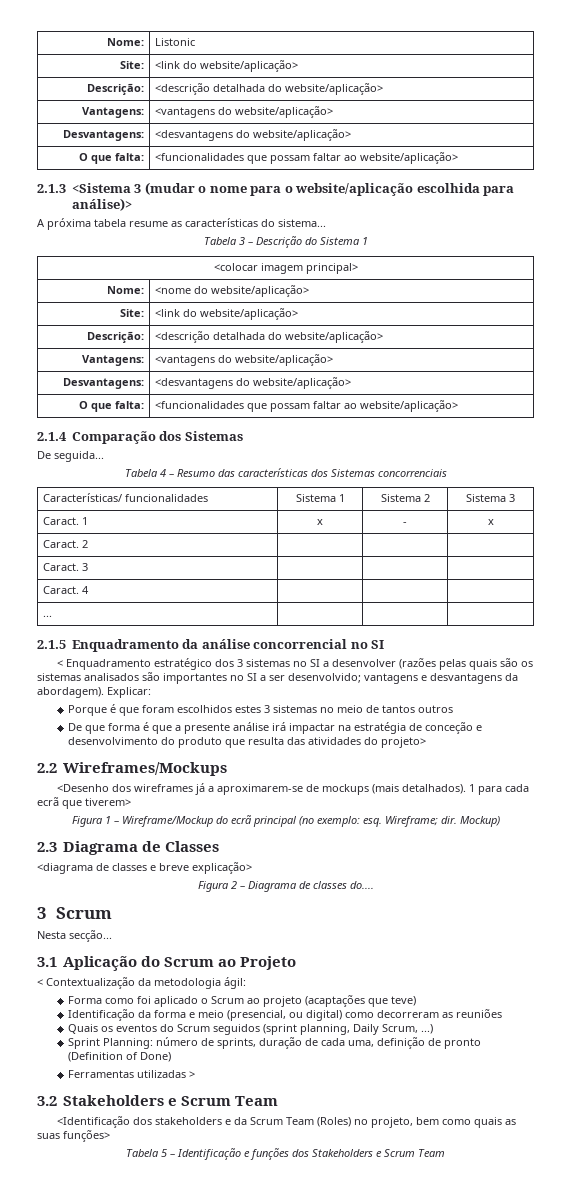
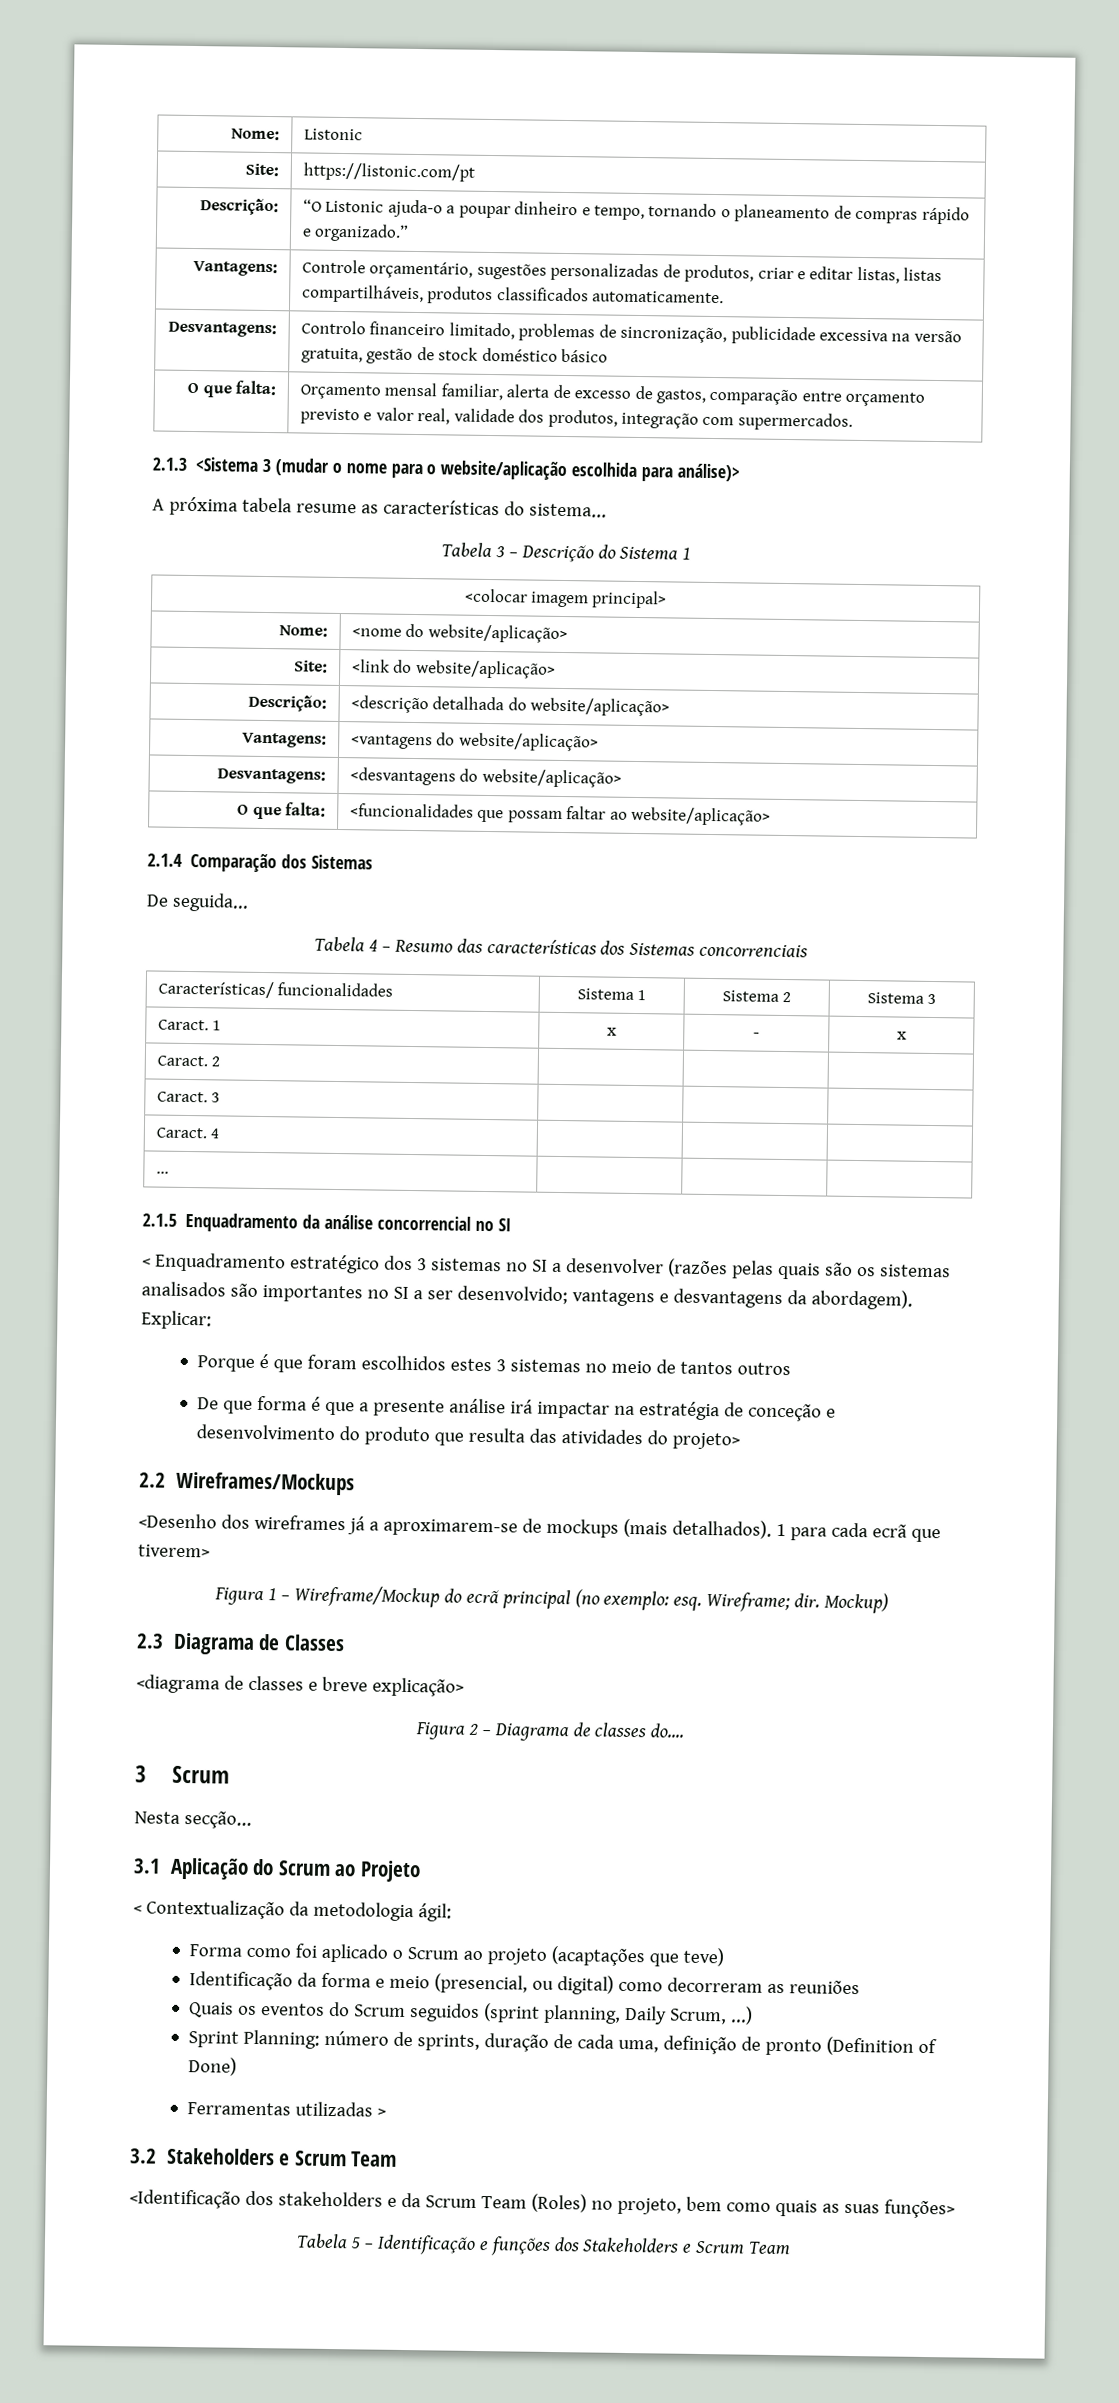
  Nome: | Listonic
- Site: | <link do website/aplicação>
- Descrição: | <descrição detalhada do website/aplicação>
- Vantagens: | <vantagens do website/aplicação>
- Desvantagens: | <desvantagens do website/aplicação>
- O que falta: | <funcionalidades que possam faltar ao website/aplicação>
+ Site: | https://listonic.com/pt
+ Descrição: | “O Listonic ajuda-o a poupar dinheiro e tempo, tornando o planeamento de compras rápido e organizado.”
+ Vantagens: | Controle orçamentário, sugestões personalizadas de produtos, criar e editar listas, listas compartilháveis, produtos classificados automaticamente.
+ Desvantagens: | Controlo financeiro limitado, problemas de sincronização, publicidade excessiva na versão gratuita, gestão de stock doméstico básico
+ O que falta: | Orçamento mensal familiar, alerta de excesso de gastos, comparação entre orçamento previsto e valor real, validade dos produtos, integração com supermercados.

